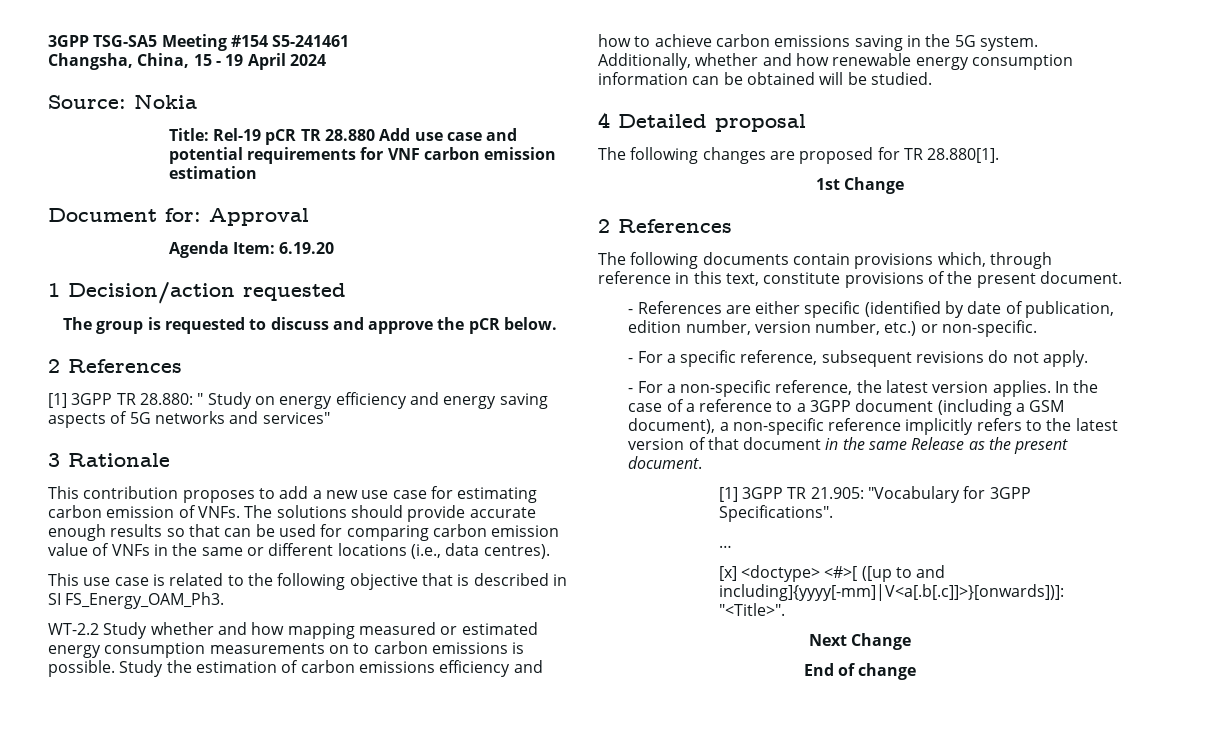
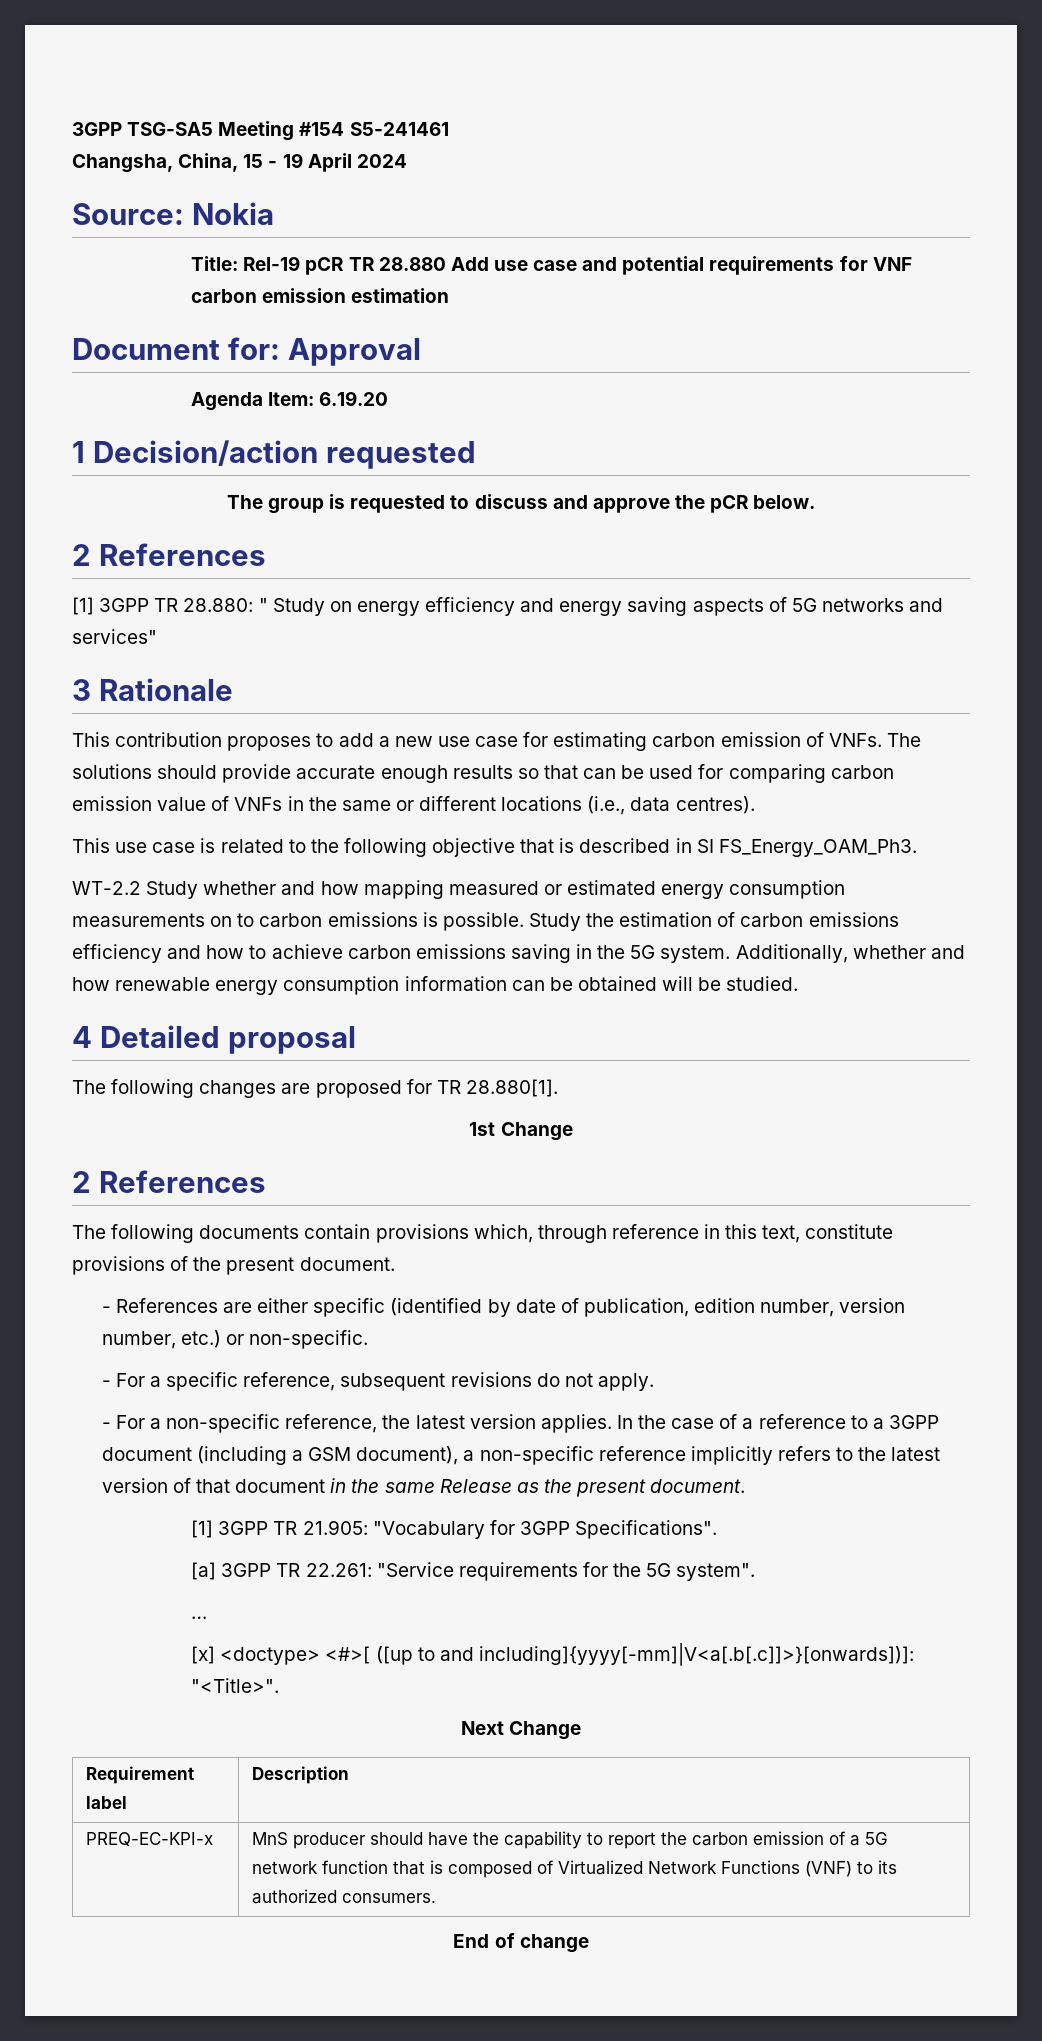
+ [a] 3GPP TR 22.261: "Service requirements for the 5G system".
+ Requirement label | Description
+ PREQ-EC-KPI-x | MnS producer should have the capability to report the carbon emission of a 5G network function that is composed of Virtualized Network Functions (VNF) to its authorized consumers.

